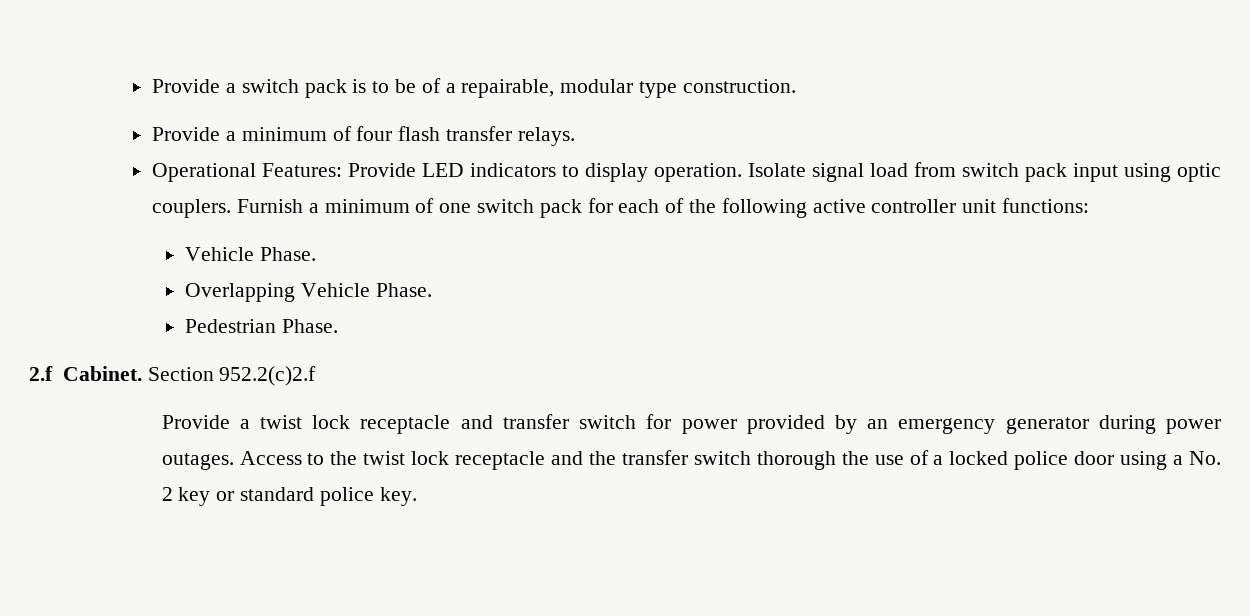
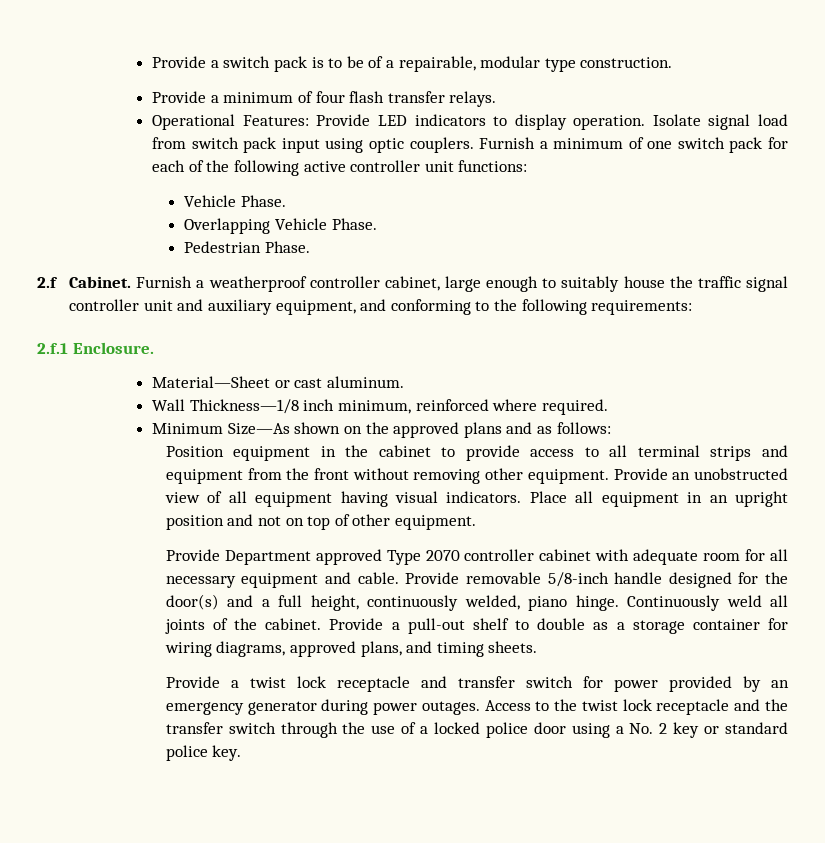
- Section 952.2(c)2.f
+ Furnish a weatherproof controller cabinet, large enough to suitably house the traffic signal controller unit and auxiliary equipment, and conforming to the following requirements:
+ 2.f.1 Enclosure.
+ Material—Sheet or cast aluminum.
+ Wall Thickness—1/8 inch minimum, reinforced where required.
+ Minimum Size—As shown on the approved plans and as follows:
+ Position equipment in the cabinet to provide access to all terminal strips and equipment from the front without removing other equipment. Provide an unobstructed view of all equipment having visual indicators. Place all equipment in an upright position and not on top of other equipment.
+ Provide Department approved Type 2070 controller cabinet with adequate room for all necessary equipment and cable. Provide removable 5/8-inch handle designed for the door(s) and a full height, continuously welded, piano hinge. Continuously weld all joints of the cabinet. Provide a pull-out shelf to double as a storage container for wiring diagrams, approved plans, and timing sheets.
- Access to the twist lock receptacle and the transfer switch thorough the use of a locked police door using a No. 2 key or standard police key.
+ Access to the twist lock receptacle and the transfer switch through the use of a locked police door using a No. 2 key or standard police key.

